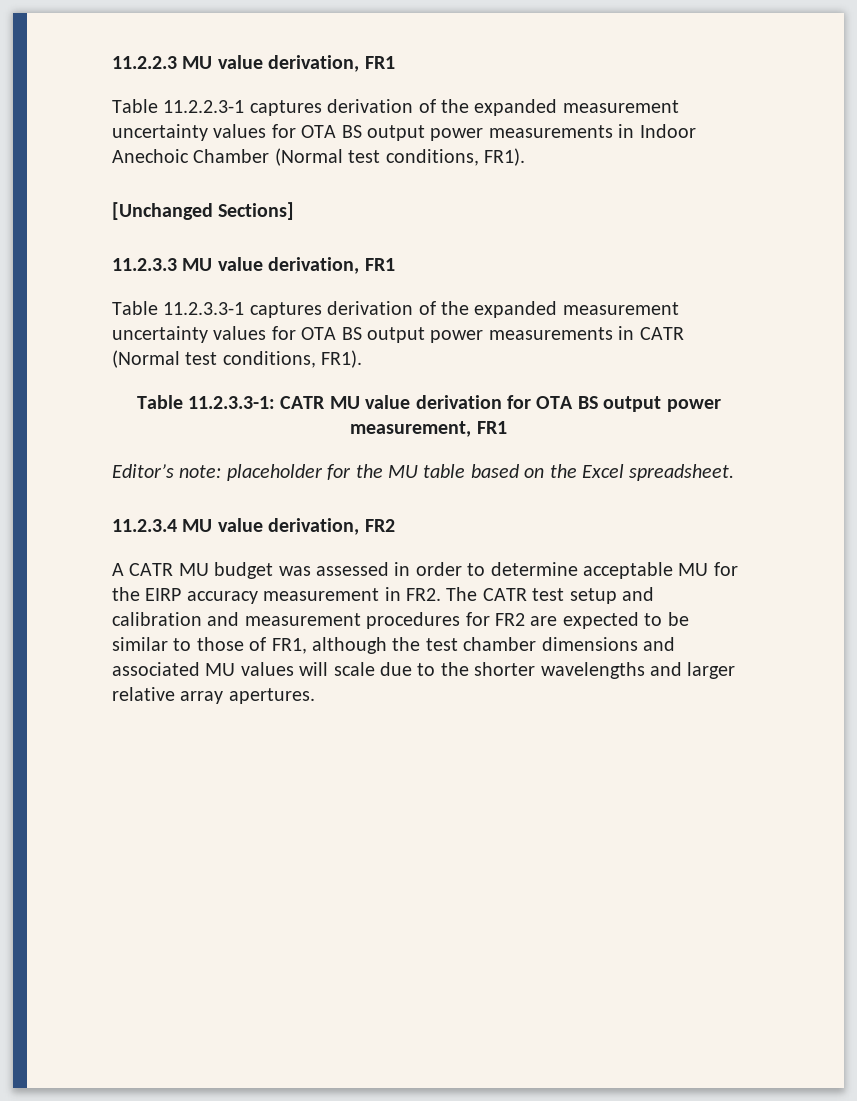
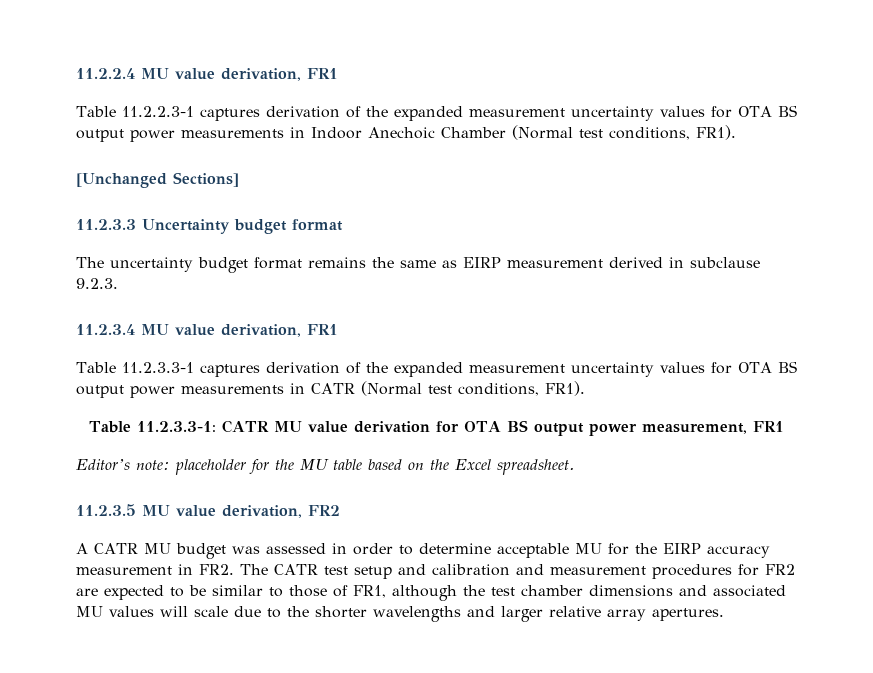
- 11.2.2.3 MU value derivation, FR1
+ 11.2.2.4 MU value derivation, FR1
- 11.2.3.3 MU value derivation, FR1
+ 11.2.3.3 Uncertainty budget format
+ The uncertainty budget format remains the same as EIRP measurement derived in subclause 9.2.3.
+ 11.2.3.4 MU value derivation, FR1
- 11.2.3.4 MU value derivation, FR2
+ 11.2.3.5 MU value derivation, FR2

